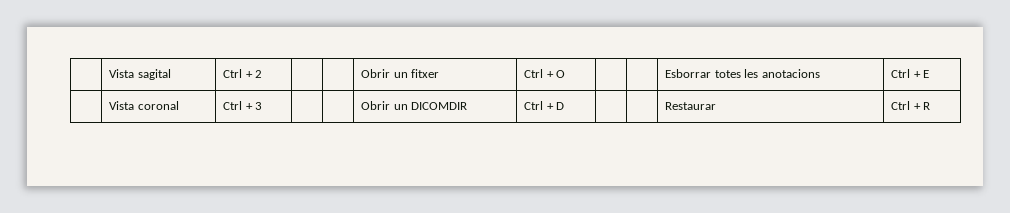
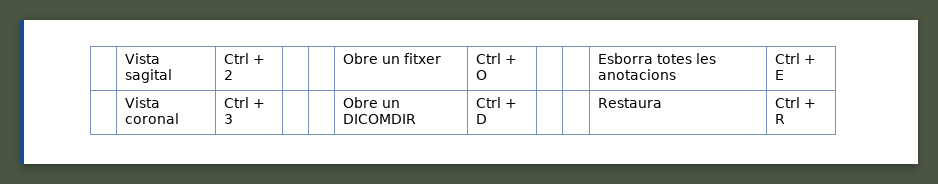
- | Vista sagital | Ctrl + 2 | | | Obrir un fitxer | Ctrl + O | | | Esborrar totes les anotacions | Ctrl + E
+ | Vista sagital | Ctrl + 2 | | | Obre un fitxer | Ctrl + O | | | Esborra totes les anotacions | Ctrl + E
- | Vista coronal | Ctrl + 3 | | | Obrir un DICOMDIR | Ctrl + D | | | Restaurar | Ctrl + R
+ | Vista coronal | Ctrl + 3 | | | Obre un DICOMDIR | Ctrl + D | | | Restaura | Ctrl + R

